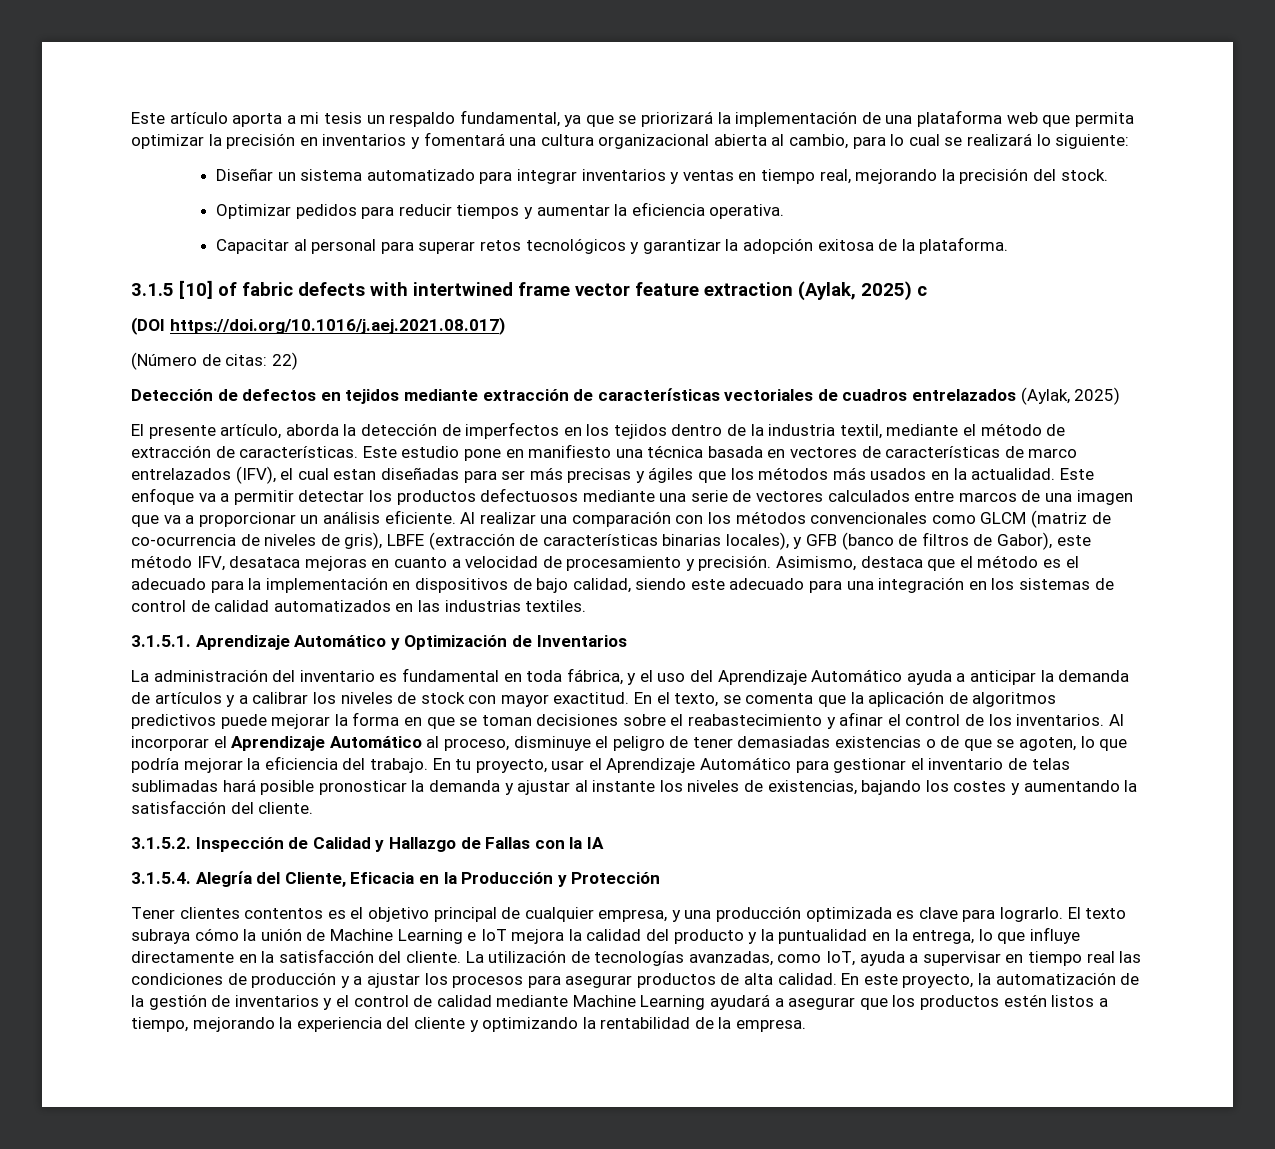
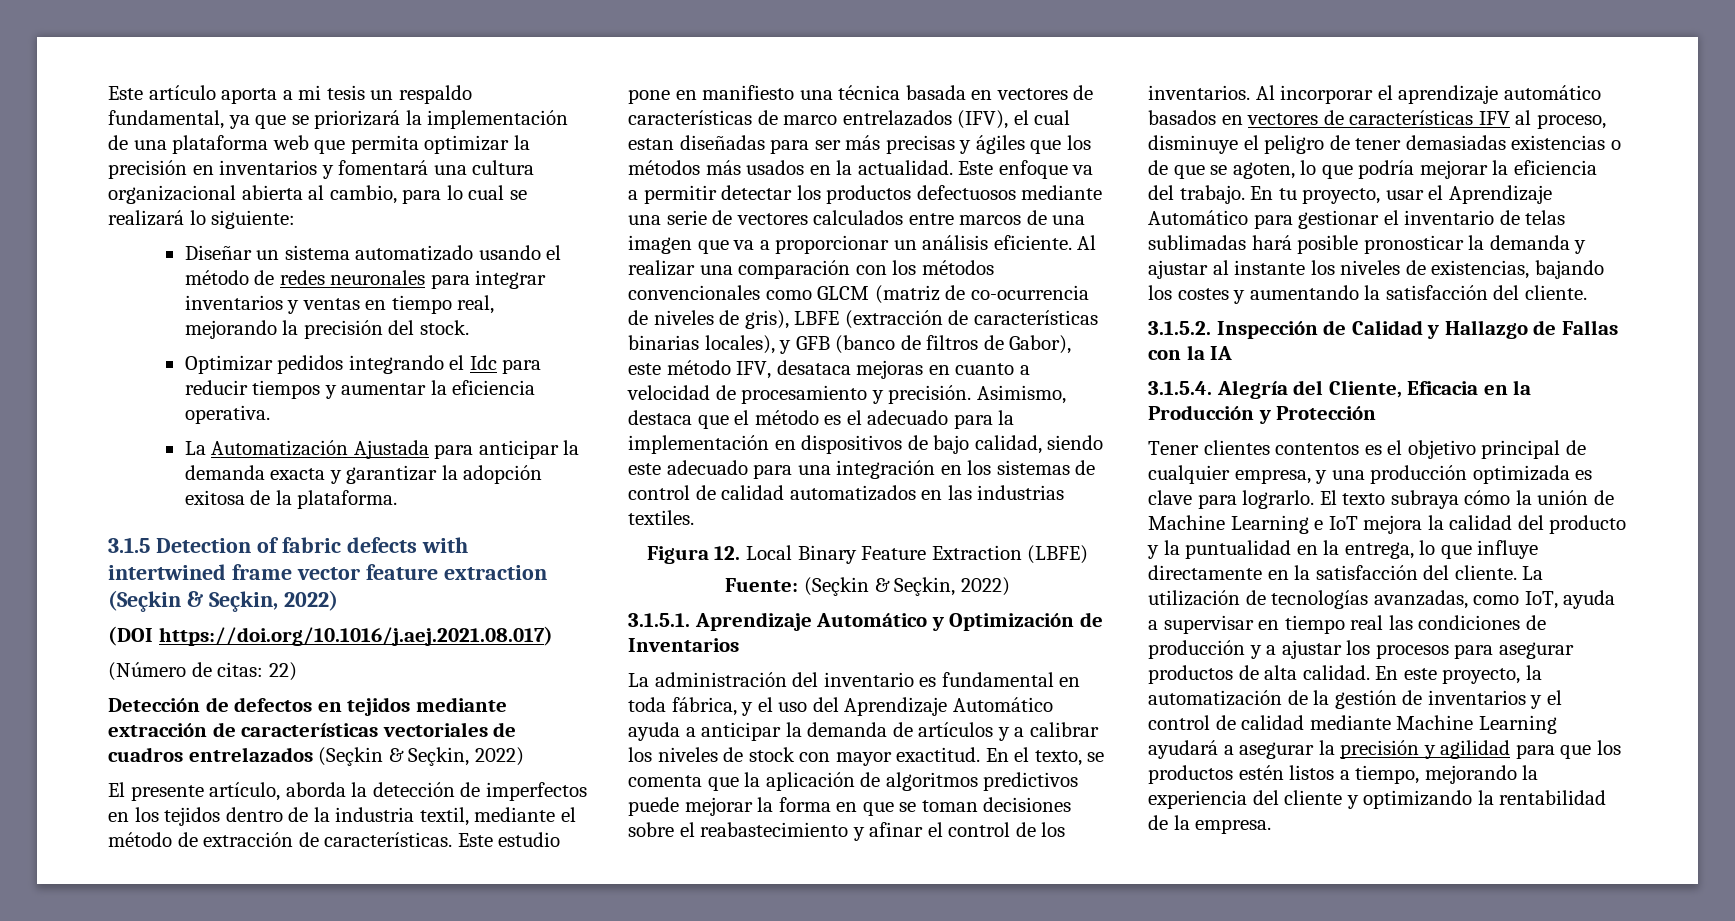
- Diseñar un sistema automatizado para integrar inventarios y ventas en tiempo real, mejorando la precisión del stock.
+ Diseñar un sistema automatizado usando el método de redes neuronales para integrar inventarios y ventas en tiempo real, mejorando la precisión del stock.
- Optimizar pedidos para reducir tiempos y aumentar la eficiencia operativa.
+ Optimizar pedidos integrando el Idc para reducir tiempos y aumentar la eficiencia operativa.
- Capacitar al personal para superar retos tecnológicos y garantizar la adopción exitosa de la plataforma.
+ La Automatización Ajustada para anticipar la demanda exacta y garantizar la adopción exitosa de la plataforma.
- 3.1.5 [10] of fabric defects with intertwined frame vector feature extraction (Aylak, 2025) c
+ 3.1.5 Detection of fabric defects with intertwined frame vector feature extraction (Seçkin & Seçkin, 2022)
- Detección de defectos en tejidos mediante extracción de características vectoriales de cuadros entrelazados (Aylak, 2025)
+ Detección de defectos en tejidos mediante extracción de características vectoriales de cuadros entrelazados (Seçkin & Seçkin, 2022)
+ Figura 12. Local Binary Feature Extraction (LBFE)
+ Fuente: (Seçkin & Seçkin, 2022)
- Al incorporar el Aprendizaje Automático al proceso, disminuye el peligro de tener demasiadas existencias o de que se agoten, lo que podría mejorar la eficiencia del trabajo.
+ Al incorporar el aprendizaje automático basados en vectores de características IFV al proceso, disminuye el peligro de tener demasiadas existencias o de que se agoten, lo que podría mejorar la eficiencia del trabajo.
- En este proyecto, la automatización de la gestión de inventarios y el control de calidad mediante Machine Learning ayudará a asegurar que los productos estén listos a tiempo, mejorando la experiencia del cliente y optimizando la rentabilidad de la empresa.
+ En este proyecto, la automatización de la gestión de inventarios y el control de calidad mediante Machine Learning ayudará a asegurar la precisión y agilidad para que los productos estén listos a tiempo, mejorando la experiencia del cliente y optimizando la rentabilidad de la empresa.

